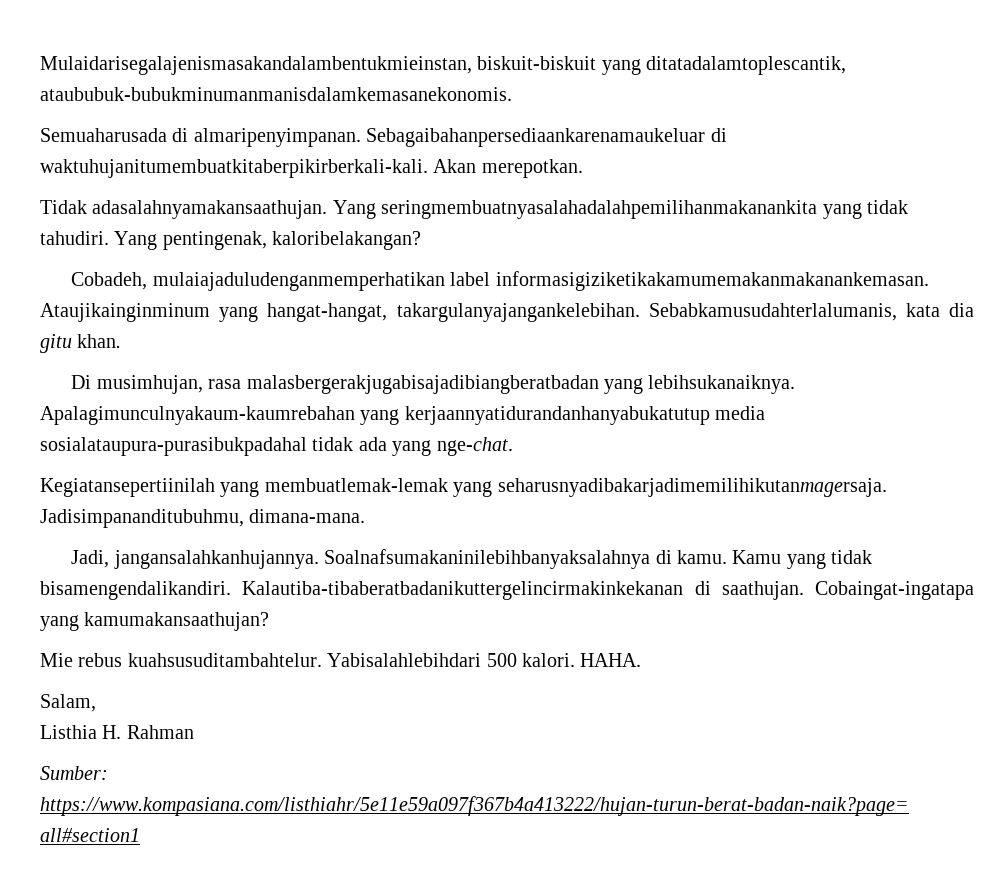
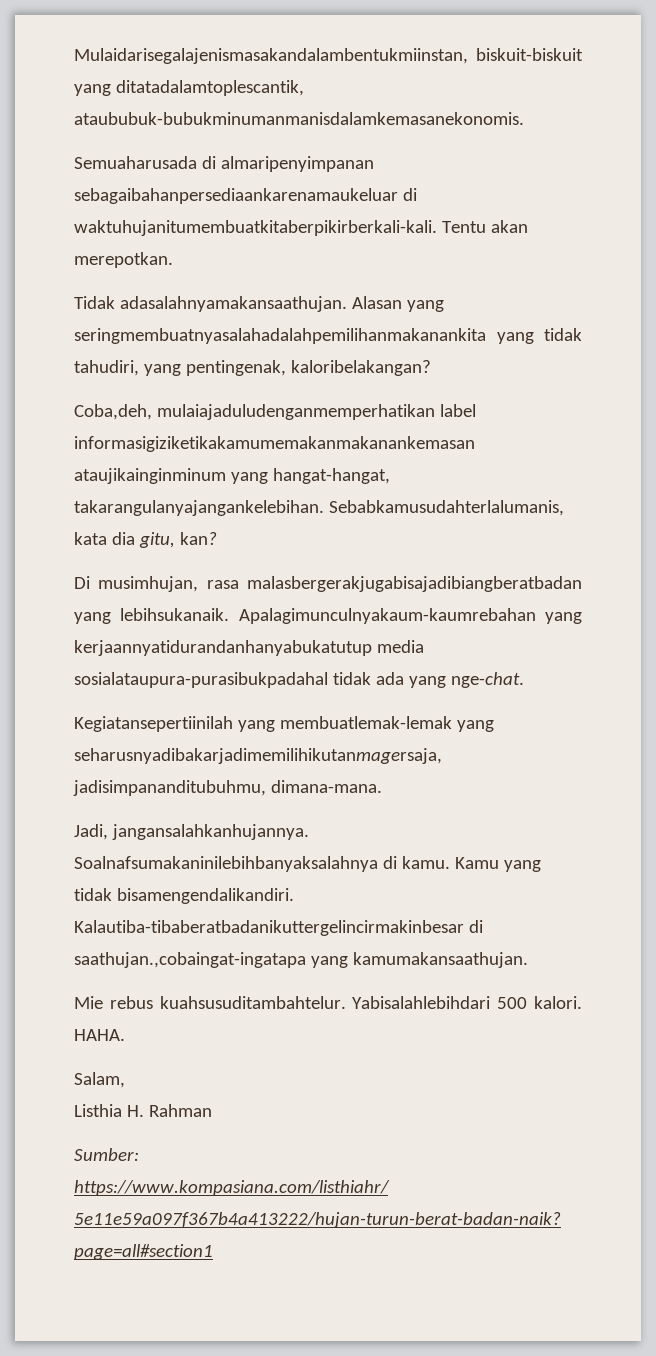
- Mulaidarisegalajenismasakandalambentukmieinstan, biskuit-biskuit yang ditatadalamtoplescantik, ataububuk-bubukminumanmanisdalamkemasanekonomis.
+ Mulaidarisegalajenismasakandalambentukmiinstan, biskuit-biskuit yang ditatadalamtoplescantik, ataububuk-bubukminumanmanisdalamkemasanekonomis.
- Semuaharusada di almaripenyimpanan. Sebagaibahanpersediaankarenamaukeluar di waktuhujanitumembuatkitaberpikirberkali-kali. Akan merepotkan.
+ Semuaharusada di almaripenyimpanan sebagaibahanpersediaankarenamaukeluar di waktuhujanitumembuatkitaberpikirberkali-kali. Tentu akan merepotkan.
- Yang seringmembuatnyasalahadalahpemilihanmakanankita yang tidak tahudiri. Yang pentingenak, kaloribelakangan?
+ Alasan yang seringmembuatnyasalahadalahpemilihanmakanankita yang tidak tahudiri, yang pentingenak, kaloribelakangan?
- Cobadeh, mulaiajaduludenganmemperhatikan label informasigiziketikakamumemakanmakanankemasan. Ataujikainginminum yang hangat-hangat, takargulanyajangankelebihan.
+ Coba,deh, mulaiajaduludenganmemperhatikan label informasigiziketikakamumemakanmakanankemasan ataujikainginminum yang hangat-hangat, takarangulanyajangankelebihan.
- Sebabkamusudahterlalumanis, kata dia gitu khan.
+ Sebabkamusudahterlalumanis, kata dia gitu, kan?
- Di musimhujan, rasa malasbergerakjugabisajadibiangberatbadan yang lebihsukanaiknya.
+ Di musimhujan, rasa malasbergerakjugabisajadibiangberatbadan yang lebihsukanaik.
- Kegiatansepertiinilah yang membuatlemak-lemak yang seharusnyadibakarjadimemilihikutanmagersaja. Jadisimpananditubuhmu, dimana-mana.
+ Kegiatansepertiinilah yang membuatlemak-lemak yang seharusnyadibakarjadimemilihikutanmagersaja, jadisimpananditubuhmu, dimana-mana.
- Kalautiba-tibaberatbadanikuttergelincirmakinkekanan di saathujan. Cobaingat-ingatapa yang kamumakansaathujan?
+ Kalautiba-tibaberatbadanikuttergelincirmakinbesar di saathujan.,cobaingat-ingatapa yang kamumakansaathujan.

